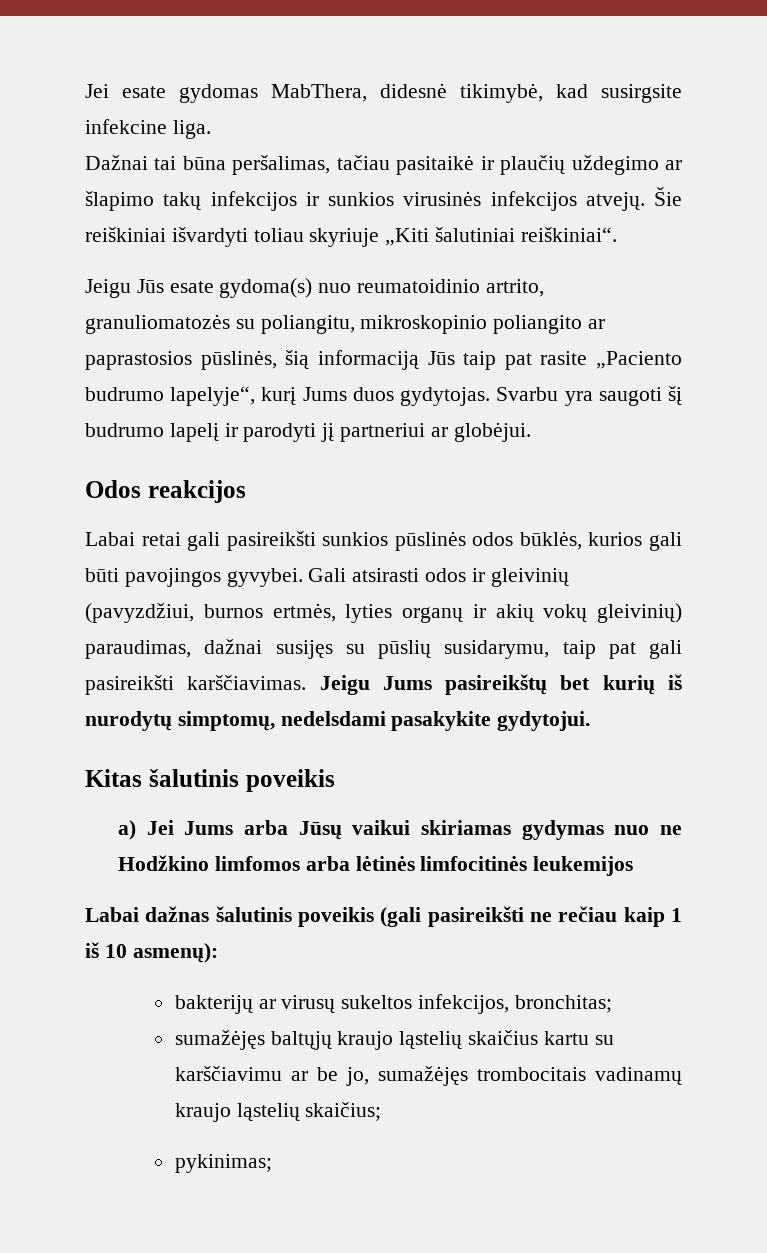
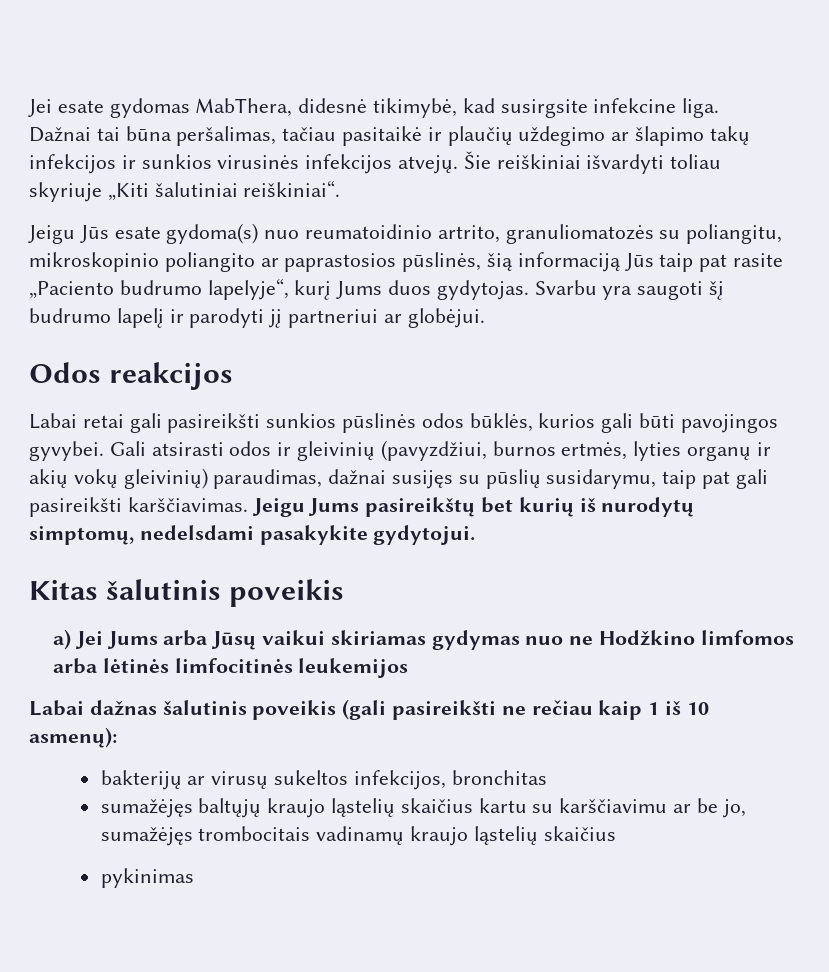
- bakterijų ar virusų sukeltos infekcijos, bronchitas;
+ bakterijų ar virusų sukeltos infekcijos, bronchitas
- sumažėjęs baltųjų kraujo ląstelių skaičius kartu su karščiavimu ar be jo, sumažėjęs trombocitais vadinamų kraujo ląstelių skaičius;
- pykinimas;
+ sumažėjęs baltųjų kraujo ląstelių skaičius kartu su karščiavimu ar be jo, sumažėjęs trombocitais vadinamų kraujo ląstelių skaičius
+ pykinimas

